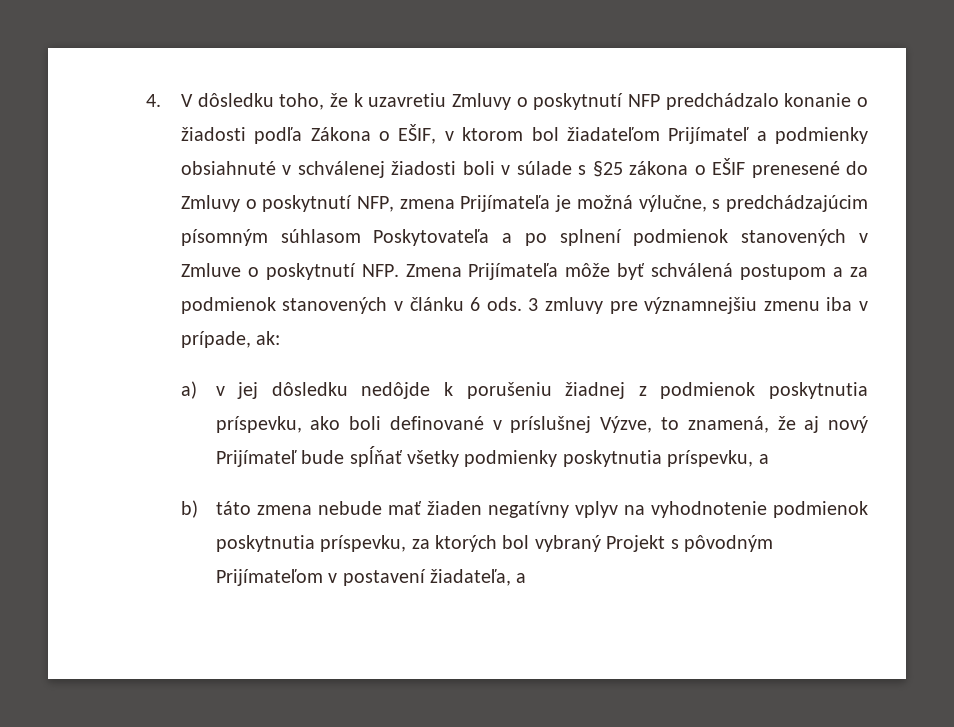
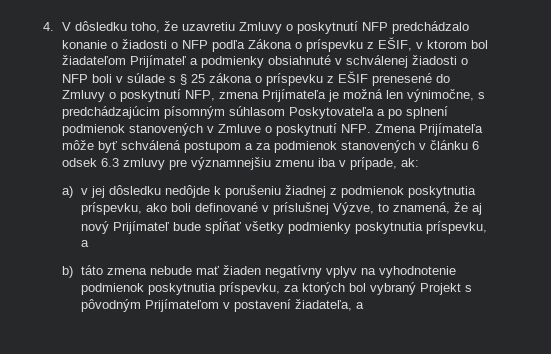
- 4. V dôsledku toho, že k uzavretiu Zmluvy o poskytnutí NFP predchádzalo konanie o žiadosti podľa Zákona o EŠIF, v ktorom bol žiadateľom Prijímateľ a podmienky obsiahnuté v schválenej žiadosti boli v súlade s §25 zákona o EŠIF prenesené do Zmluvy o poskytnutí NFP, zmena Prijímateľa je možná výlučne, s predchádzajúcim písomným súhlasom Poskytovateľa a po splnení podmienok stanovených v Zmluve o poskytnutí NFP. Zmena Prijímateľa môže byť schválená postupom a za podmienok stanovených v článku 6 ods. 3 zmluvy pre významnejšiu zmenu iba v prípade, ak:
+ 4. V dôsledku toho, že uzavretiu Zmluvy o poskytnutí NFP predchádzalo konanie o žiadosti o NFP podľa Zákona o príspevku z EŠIF, v ktorom bol žiadateľom Prijímateľ a podmienky obsiahnuté v schválenej žiadosti o NFP boli v súlade s § 25 zákona o príspevku z EŠIF prenesené do Zmluvy o poskytnutí NFP, zmena Prijímateľa je možná len výnimočne, s predchádzajúcim písomným súhlasom Poskytovateľa a po splnení podmienok stanovených v Zmluve o poskytnutí NFP. Zmena Prijímateľa môže byť schválená postupom a za podmienok stanovených v článku 6 odsek 6.3 zmluvy pre významnejšiu zmenu iba v prípade, ak:

